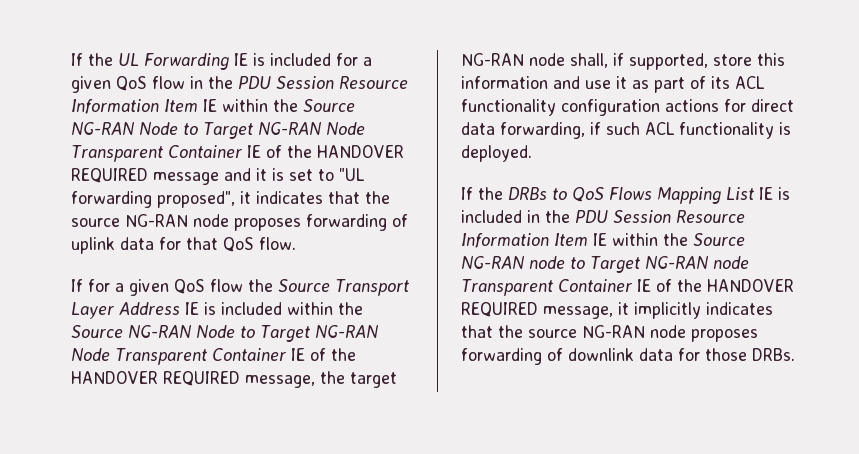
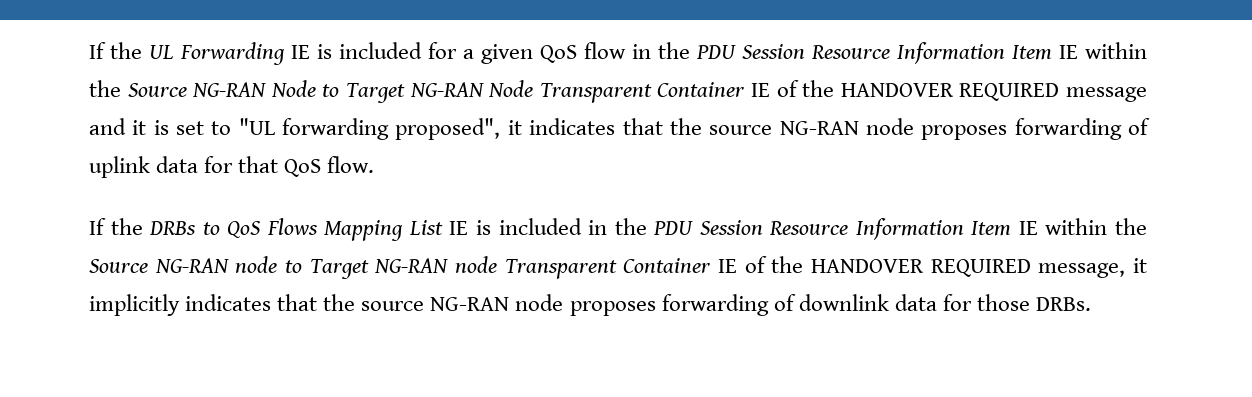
- If for a given QoS flow the Source Transport Layer Address IE is included within the Source NG-RAN Node to Target NG-RAN Node Transparent Container IE of the HANDOVER REQUIRED message, the target NG-RAN node shall, if supported, store this information and use it as part of its ACL functionality configuration actions for direct data forwarding, if such ACL functionality is deployed.

